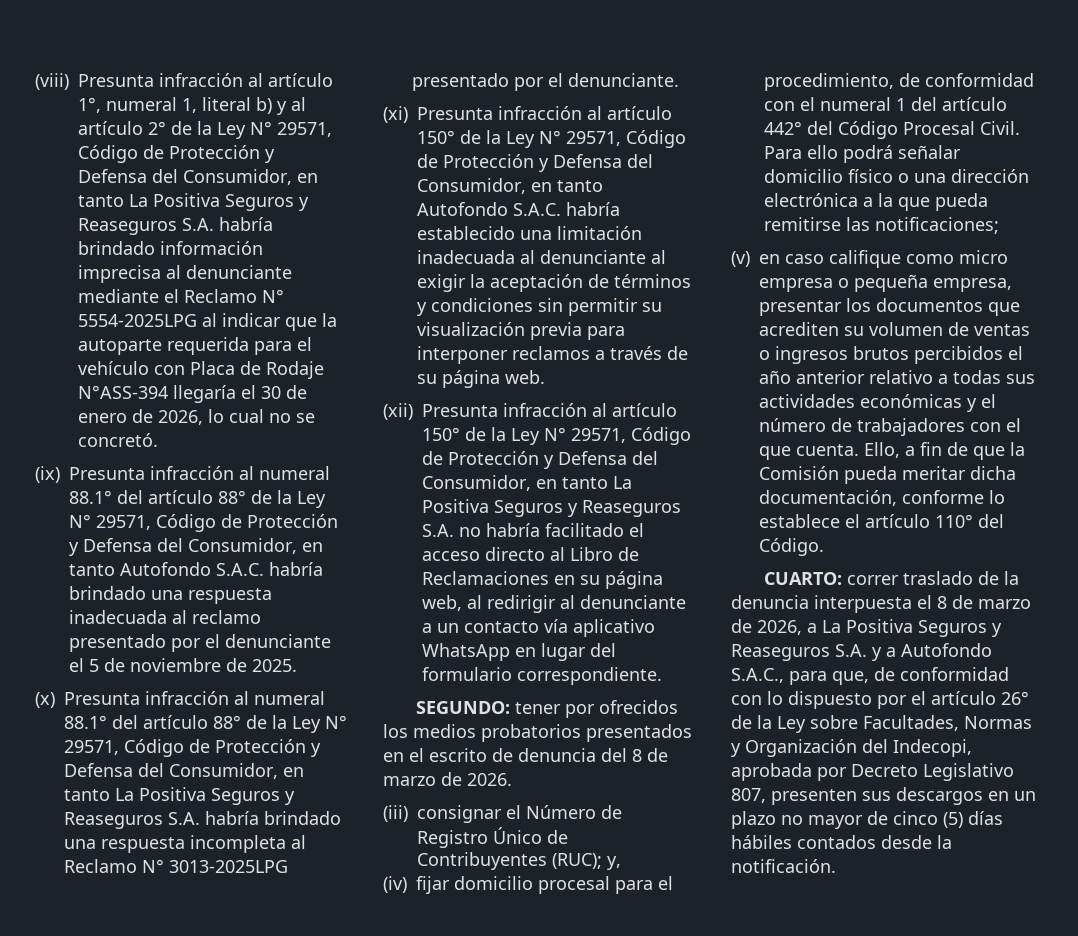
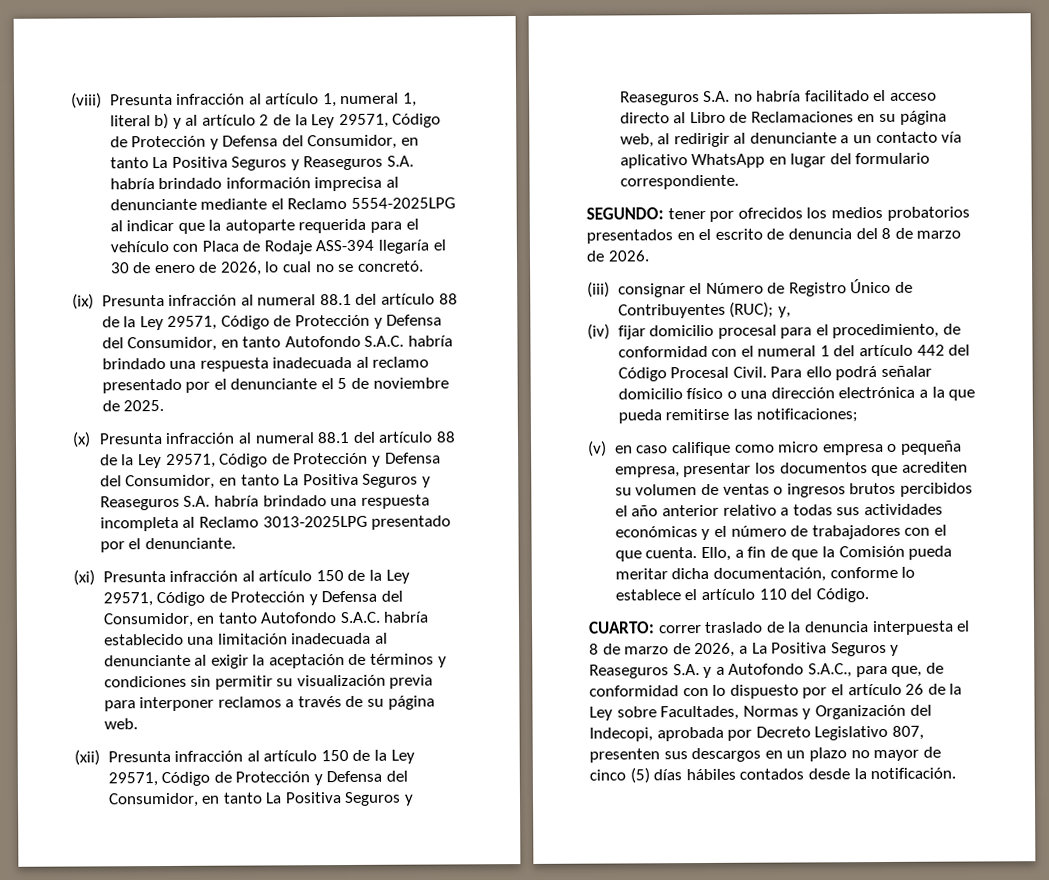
- (viii) Presunta infracción al artículo 1°, numeral 1, literal b) y al artículo 2° de la Ley N° 29571, Código de Protección y Defensa del Consumidor, en tanto La Positiva Seguros y Reaseguros S.A. habría brindado información imprecisa al denunciante mediante el Reclamo N° 5554-2025LPG al indicar que la autoparte requerida para el vehículo con Placa de Rodaje N°ASS-394 llegaría el 30 de enero de 2026, lo cual no se concretó.
+ (viii) Presunta infracción al artículo 1, numeral 1, literal b) y al artículo 2 de la Ley 29571, Código de Protección y Defensa del Consumidor, en tanto La Positiva Seguros y Reaseguros S.A. habría brindado información imprecisa al denunciante mediante el Reclamo 5554-2025LPG al indicar que la autoparte requerida para el vehículo con Placa de Rodaje ASS-394 llegaría el 30 de enero de 2026, lo cual no se concretó.
- (ix) Presunta infracción al numeral 88.1° del artículo 88° de la Ley N° 29571, Código de Protección y Defensa del Consumidor, en tanto Autofondo S.A.C. habría brindado una respuesta inadecuada al reclamo presentado por el denunciante el 5 de noviembre de 2025.
+ (ix) Presunta infracción al numeral 88.1 del artículo 88 de la Ley 29571, Código de Protección y Defensa del Consumidor, en tanto Autofondo S.A.C. habría brindado una respuesta inadecuada al reclamo presentado por el denunciante el 5 de noviembre de 2025.
- (x) Presunta infracción al numeral 88.1° del artículo 88° de la Ley N° 29571, Código de Protección y Defensa del Consumidor, en tanto La Positiva Seguros y Reaseguros S.A. habría brindado una respuesta incompleta al Reclamo N° 3013-2025LPG presentado por el denunciante.
+ (x) Presunta infracción al numeral 88.1 del artículo 88 de la Ley 29571, Código de Protección y Defensa del Consumidor, en tanto La Positiva Seguros y Reaseguros S.A. habría brindado una respuesta incompleta al Reclamo 3013-2025LPG presentado por el denunciante.
- (xi) Presunta infracción al artículo 150° de la Ley N° 29571, Código de Protección y Defensa del Consumidor, en tanto Autofondo S.A.C. habría establecido una limitación inadecuada al denunciante al exigir la aceptación de términos y condiciones sin permitir su visualización previa para interponer reclamos a través de su página web.
+ (xi) Presunta infracción al artículo 150 de la Ley 29571, Código de Protección y Defensa del Consumidor, en tanto Autofondo S.A.C. habría establecido una limitación inadecuada al denunciante al exigir la aceptación de términos y condiciones sin permitir su visualización previa para interponer reclamos a través de su página web.
- (xii) Presunta infracción al artículo 150° de la Ley N° 29571, Código de Protección y Defensa del Consumidor, en tanto La Positiva Seguros y Reaseguros S.A. no habría facilitado el acceso directo al Libro de Reclamaciones en su página web, al redirigir al denunciante a un contacto vía aplicativo WhatsApp en lugar del formulario correspondiente.
+ (xii) Presunta infracción al artículo 150 de la Ley 29571, Código de Protección y Defensa del Consumidor, en tanto La Positiva Seguros y Reaseguros S.A. no habría facilitado el acceso directo al Libro de Reclamaciones en su página web, al redirigir al denunciante a un contacto vía aplicativo WhatsApp en lugar del formulario correspondiente.
- (iv) fijar domicilio procesal para el procedimiento, de conformidad con el numeral 1 del artículo 442° del Código Procesal Civil.
+ (iv) fijar domicilio procesal para el procedimiento, de conformidad con el numeral 1 del artículo 442 del Código Procesal Civil.
- Ello, a fin de que la Comisión pueda meritar dicha documentación, conforme lo establece el artículo 110° del Código.
+ Ello, a fin de que la Comisión pueda meritar dicha documentación, conforme lo establece el artículo 110 del Código.
- correr traslado de la denuncia interpuesta el 8 de marzo de 2026, a La Positiva Seguros y Reaseguros S.A. y a Autofondo S.A.C., para que, de conformidad con lo dispuesto por el artículo 26° de la Ley sobre Facultades, Normas y Organización del Indecopi, aprobada por Decreto Legislativo 807, presenten sus descargos en un plazo no mayor de cinco (5) días hábiles contados desde la notificación.
+ correr traslado de la denuncia interpuesta el 8 de marzo de 2026, a La Positiva Seguros y Reaseguros S.A. y a Autofondo S.A.C., para que, de conformidad con lo dispuesto por el artículo 26 de la Ley sobre Facultades, Normas y Organización del Indecopi, aprobada por Decreto Legislativo 807, presenten sus descargos en un plazo no mayor de cinco (5) días hábiles contados desde la notificación.

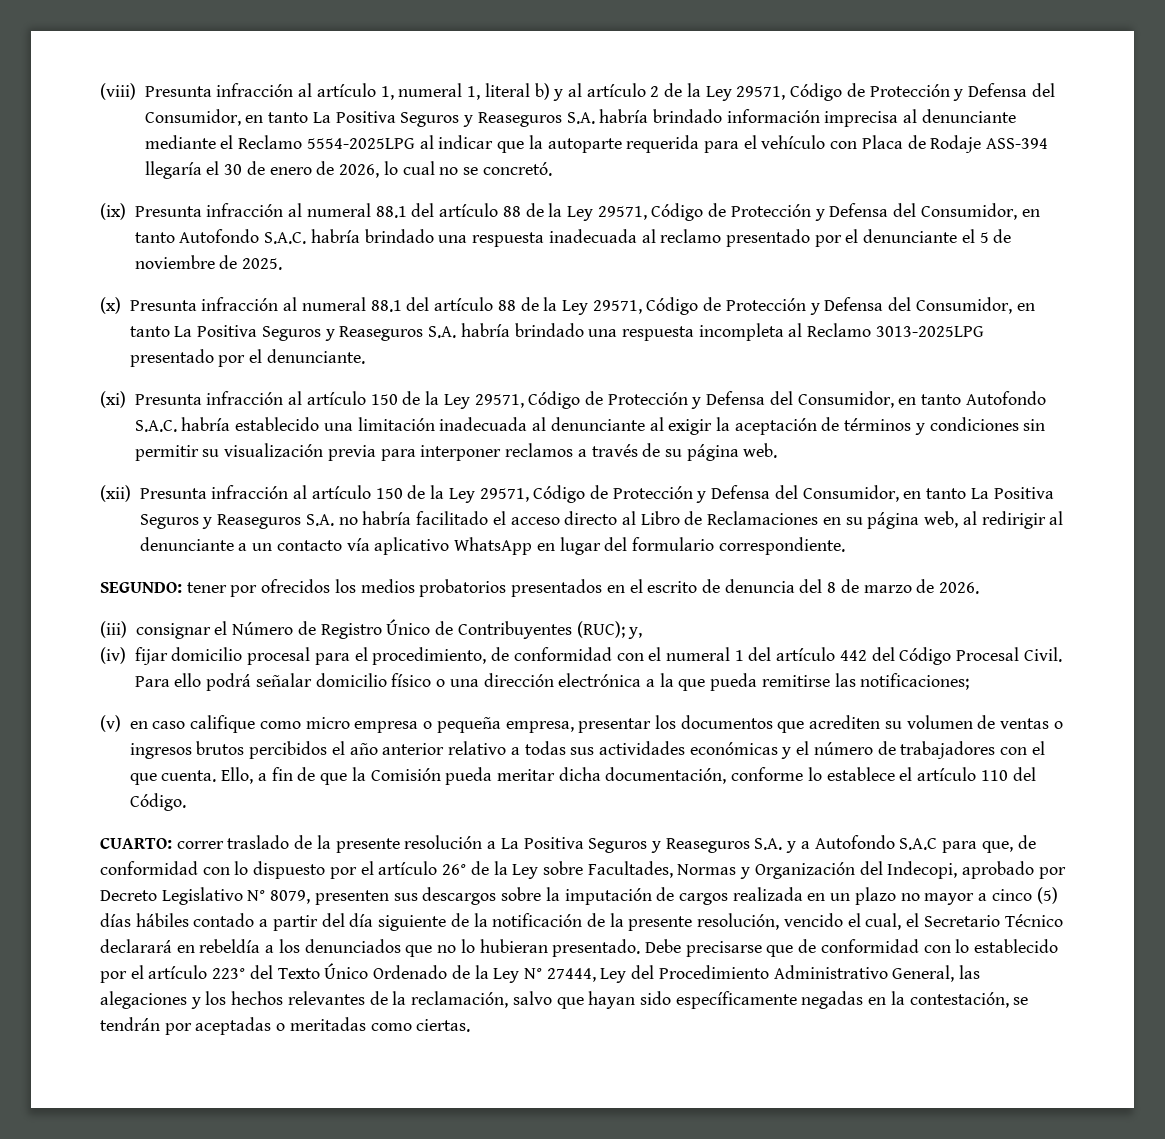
- CUARTO: correr traslado de la denuncia interpuesta el 8 de marzo de 2026, a La Positiva Seguros y Reaseguros S.A. y a Autofondo S.A.C., para que, de conformidad con lo dispuesto por el artículo 26 de la Ley sobre Facultades, Normas y Organización del Indecopi, aprobada por Decreto Legislativo 807, presenten sus descargos en un plazo no mayor de cinco (5) días hábiles contados desde la notificación.
+ CUARTO: correr traslado de la presente resolución a La Positiva Seguros y Reaseguros S.A. y a Autofondo S.A.C para que, de conformidad con lo dispuesto por el artículo 26° de la Ley sobre Facultades, Normas y Organización del Indecopi, aprobado por Decreto Legislativo N° 8079, presenten sus descargos sobre la imputación de cargos realizada en un plazo no mayor a cinco (5) días hábiles contado a partir del día siguiente de la notificación de la presente resolución, vencido el cual, el Secretario Técnico declarará en rebeldía a los denunciados que no lo hubieran presentado. Debe precisarse que de conformidad con lo establecido por el artículo 223° del Texto Único Ordenado de la Ley N° 27444, Ley del Procedimiento Administrativo General, las alegaciones y los hechos relevantes de la reclamación, salvo que hayan sido específicamente negadas en la contestación, se tendrán por aceptadas o meritadas como ciertas.

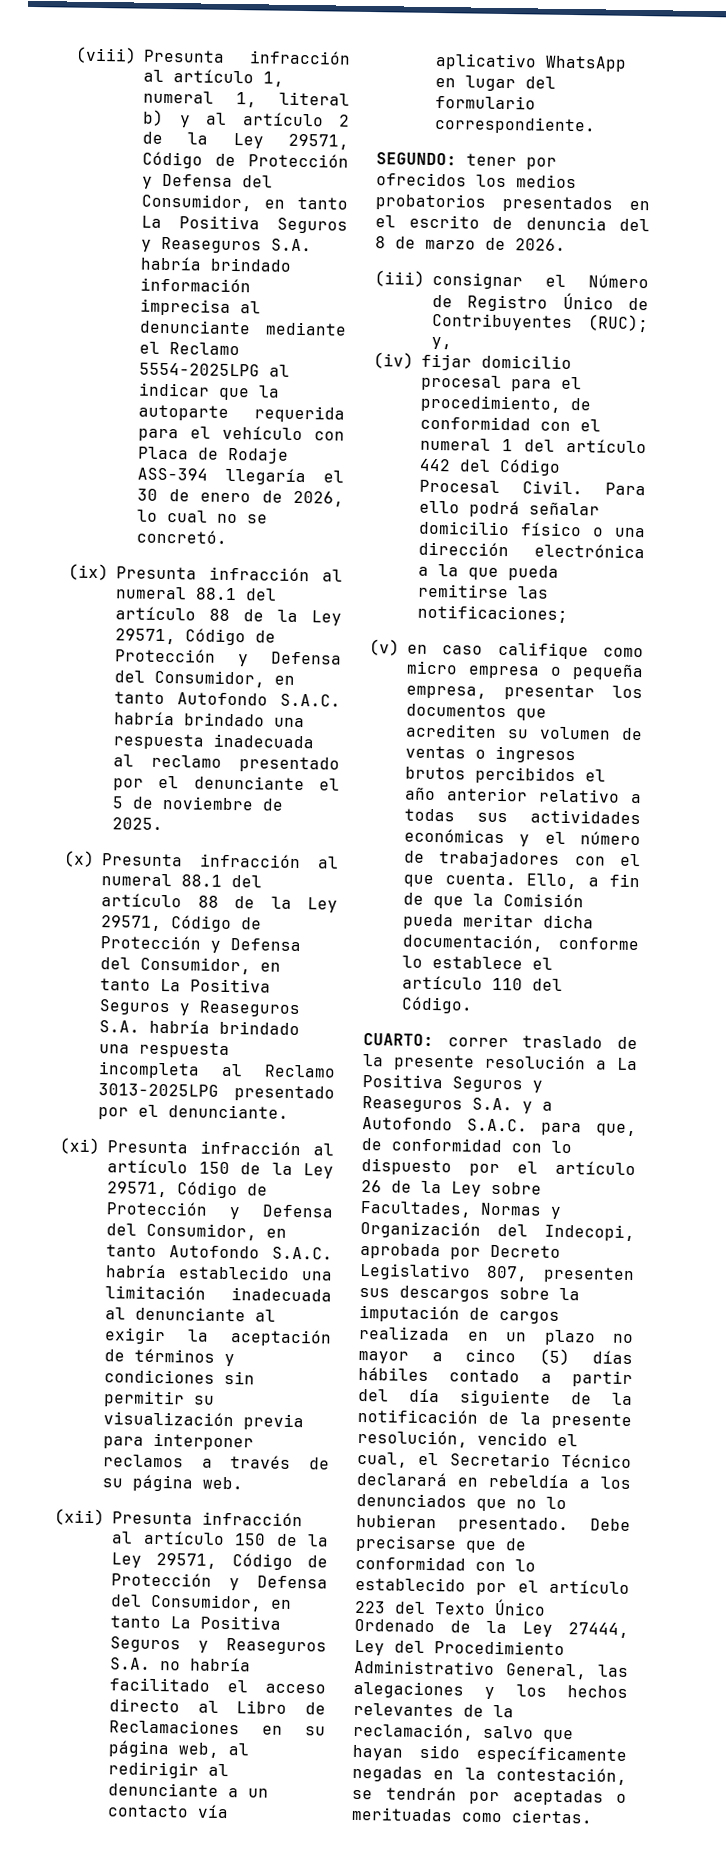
- correr traslado de la presente resolución a La Positiva Seguros y Reaseguros S.A. y a Autofondo S.A.C para que, de conformidad con lo dispuesto por el artículo 26° de la Ley sobre Facultades, Normas y Organización del Indecopi, aprobado por Decreto Legislativo N° 8079, presenten sus descargos sobre la imputación de cargos realizada en un plazo no mayor a cinco (5) días hábiles contado a partir del día siguiente de la notificación de la presente resolución, vencido el cual, el Secretario Técnico declarará en rebeldía a los denunciados que no lo hubieran presentado.
+ correr traslado de la presente resolución a La Positiva Seguros y Reaseguros S.A. y a Autofondo S.A.C. para que, de conformidad con lo dispuesto por el artículo 26 de la Ley sobre Facultades, Normas y Organización del Indecopi, aprobada por Decreto Legislativo 807, presenten sus descargos sobre la imputación de cargos realizada en un plazo no mayor a cinco (5) días hábiles contado a partir del día siguiente de la notificación de la presente resolución, vencido el cual, el Secretario Técnico declarará en rebeldía a los denunciados que no lo hubieran presentado.
- Debe precisarse que de conformidad con lo establecido por el artículo 223° del Texto Único Ordenado de la Ley N° 27444, Ley del Procedimiento Administrativo General, las alegaciones y los hechos relevantes de la reclamación, salvo que hayan sido específicamente negadas en la contestación, se tendrán por aceptadas o meritadas como ciertas.
+ Debe precisarse que de conformidad con lo establecido por el artículo 223 del Texto Único Ordenado de la Ley 27444, Ley del Procedimiento Administrativo General, las alegaciones y los hechos relevantes de la reclamación, salvo que hayan sido específicamente negadas en la contestación, se tendrán por aceptadas o merituadas como ciertas.

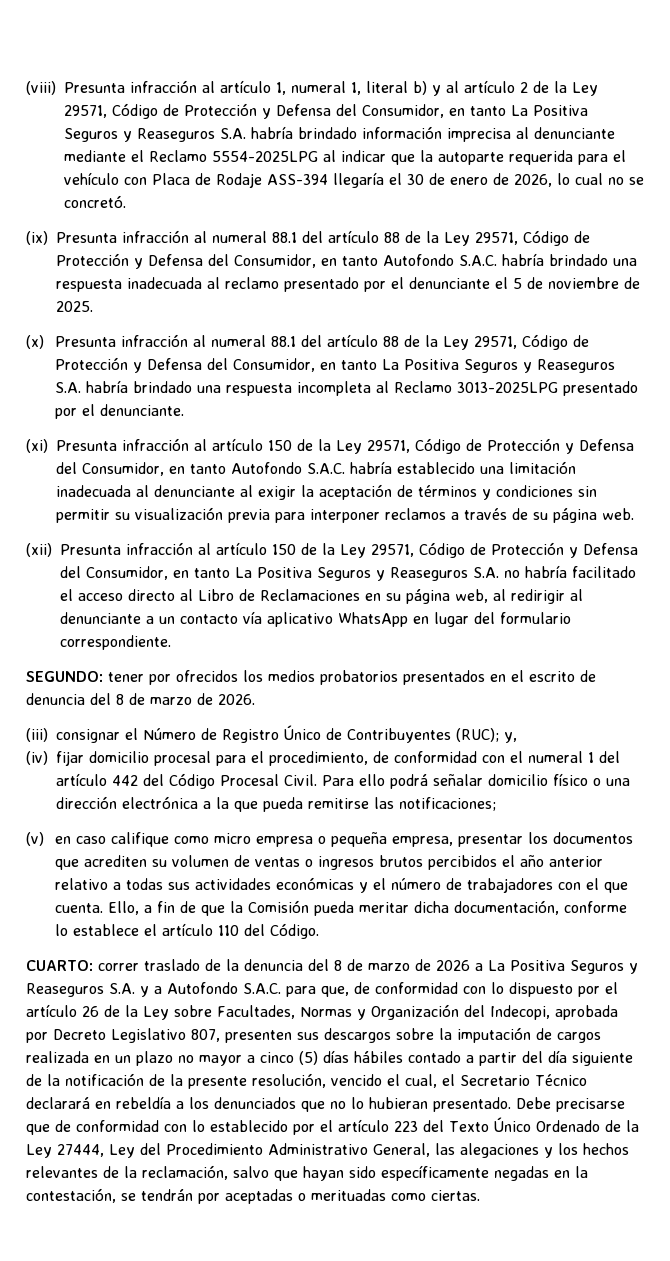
- correr traslado de la presente resolución a La Positiva Seguros y Reaseguros S.A. y a Autofondo S.A.C. para que, de conformidad con lo dispuesto por el artículo 26 de la Ley sobre Facultades, Normas y Organización del Indecopi, aprobada por Decreto Legislativo 807, presenten sus descargos sobre la imputación de cargos realizada en un plazo no mayor a cinco (5) días hábiles contado a partir del día siguiente de la notificación de la presente resolución, vencido el cual, el Secretario Técnico declarará en rebeldía a los denunciados que no lo hubieran presentado.
+ correr traslado de la denuncia del 8 de marzo de 2026 a La Positiva Seguros y Reaseguros S.A. y a Autofondo S.A.C. para que, de conformidad con lo dispuesto por el artículo 26 de la Ley sobre Facultades, Normas y Organización del Indecopi, aprobada por Decreto Legislativo 807, presenten sus descargos sobre la imputación de cargos realizada en un plazo no mayor a cinco (5) días hábiles contado a partir del día siguiente de la notificación de la presente resolución, vencido el cual, el Secretario Técnico declarará en rebeldía a los denunciados que no lo hubieran presentado.

